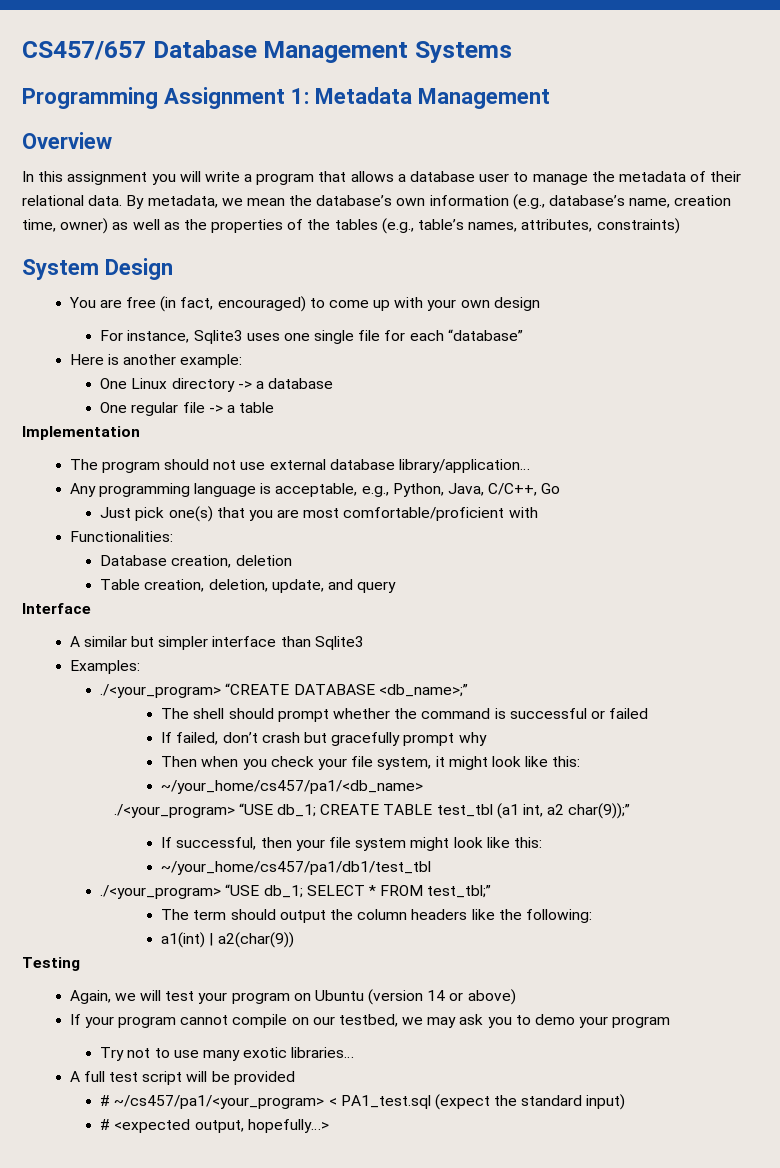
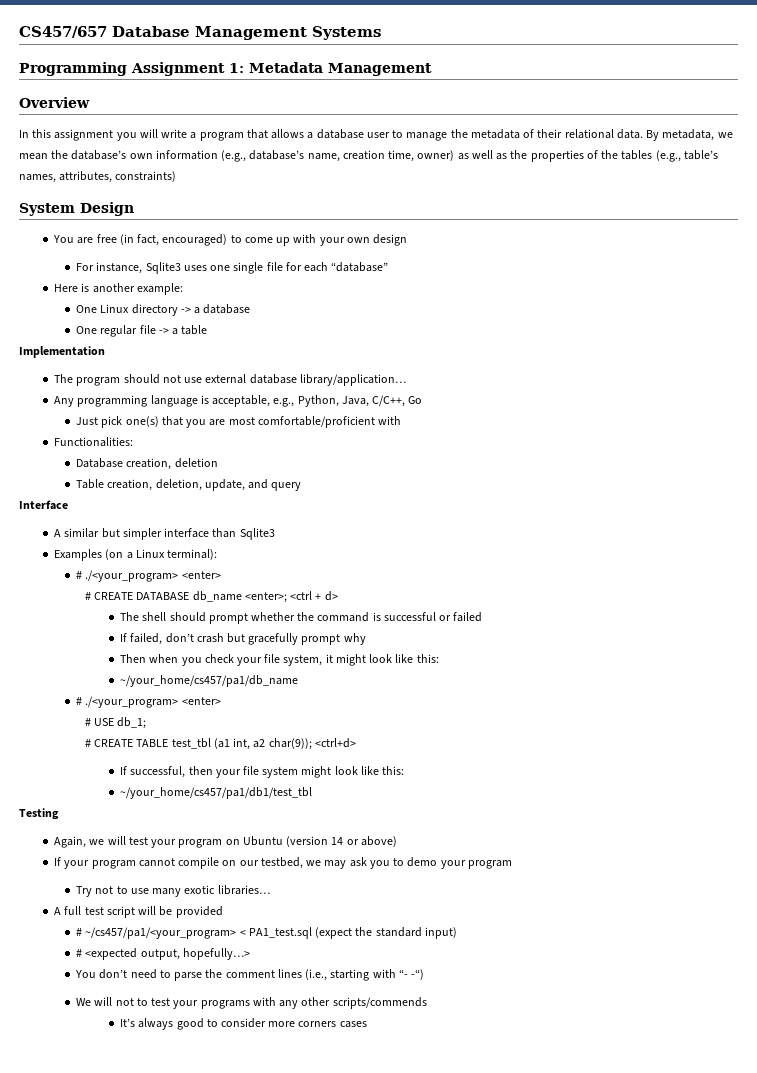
- Examples:
- ./<your_program> “CREATE DATABASE <db_name>;”
+ Examples (on a Linux terminal):
+ # ./<your_program> <enter>
+ # CREATE DATABASE db_name <enter>; <ctrl + d>
- ~/your_home/cs457/pa1/<db_name>
- ./<your_program> “USE db_1; CREATE TABLE test_tbl (a1 int, a2 char(9));”
+ ~/your_home/cs457/pa1/db_name
+ # ./<your_program> <enter>
+ # USE db_1;
+ # CREATE TABLE test_tbl (a1 int, a2 char(9)); <ctrl+d>
- ./<your_program> “USE db_1; SELECT * FROM test_tbl;”
- The term should output the column headers like the following:
- a1(int) | a2(char(9))
+ You don’t need to parse the comment lines (i.e., starting with “- -“)
+ We will not to test your programs with any other scripts/commends
+ It’s always good to consider more corners cases

